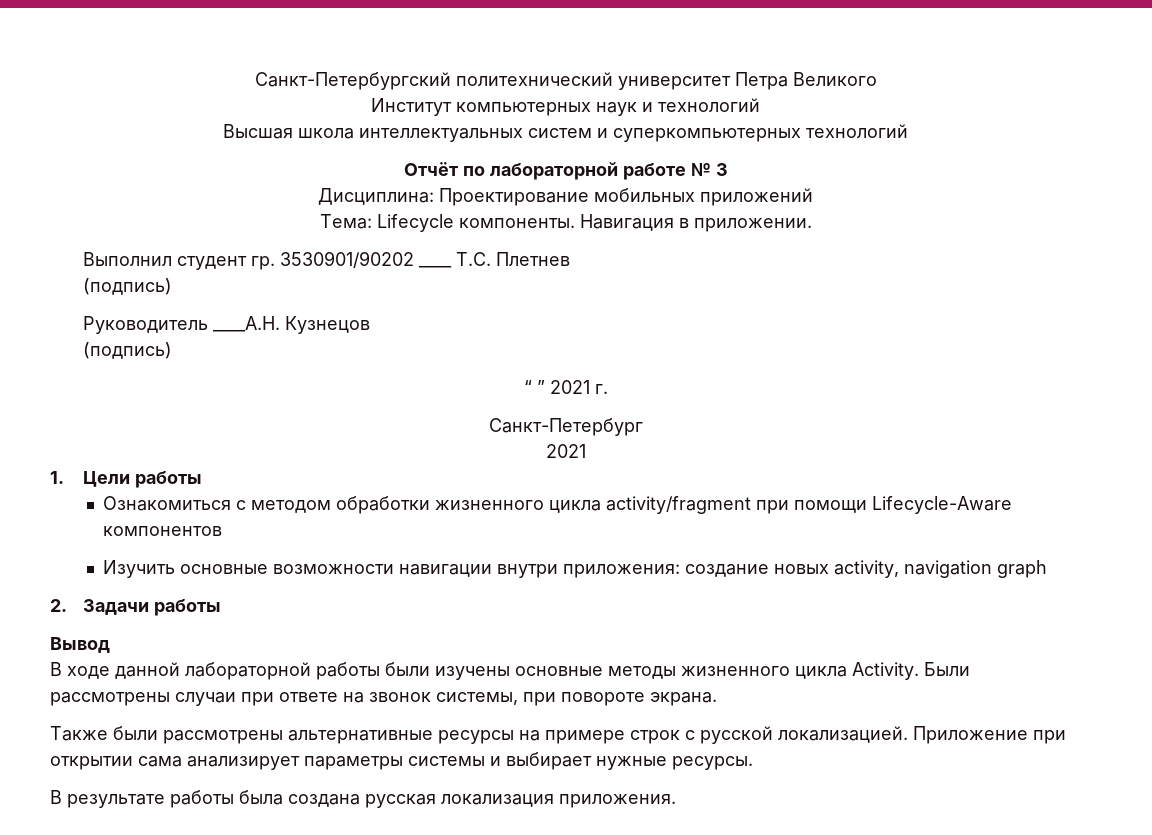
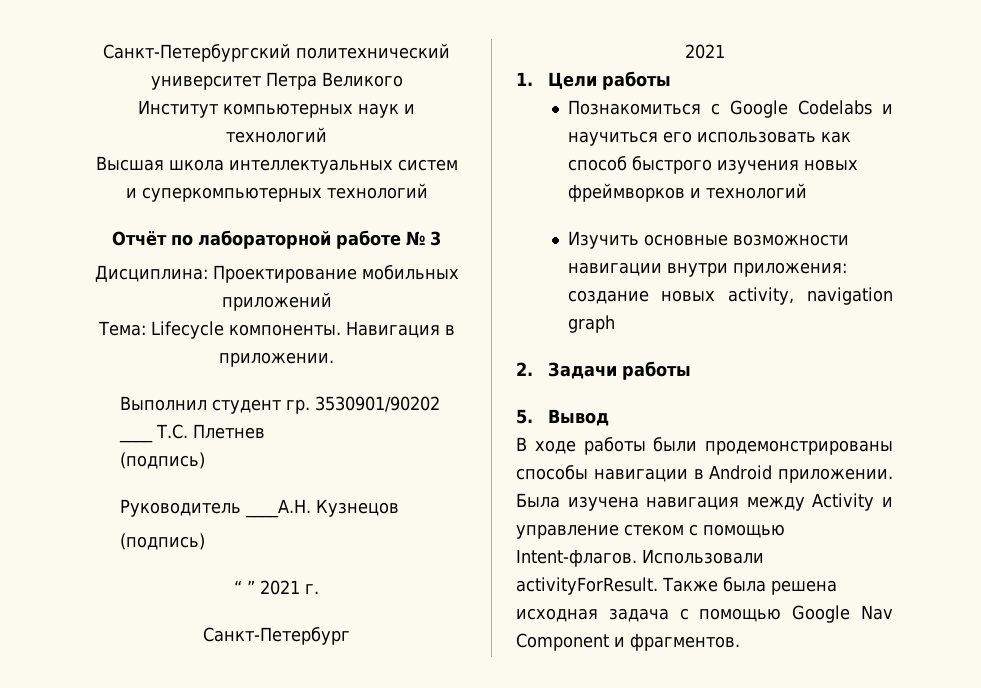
- Ознакомиться с методом обработки жизненного цикла activity/fragment при помощи Lifecycle-Aware компонентов
+ Познакомиться с Google Codelabs и научиться его использовать как способ быстрого изучения новых фреймворков и технологий
- Вывод
+ 5. Вывод
- В ходе данной лабораторной работы были изучены основные методы жизненного цикла Activity. Были рассмотрены случаи при ответе на звонок системы, при повороте экрана.
- Также были рассмотрены альтернативные ресурсы на примере строк с русской локализацией. Приложение при открытии сама анализирует параметры системы и выбирает нужные ресурсы.
- В результате работы была создана русская локализация приложения.
+ В ходе работы были продемонстрированы способы навигации в Android приложении. Была изучена навигация между Activity и управление стеком с помощью Intent-флагов. Использовали activityForResult. Также была решена исходная задача с помощью Google Nav Component и фрагментов.

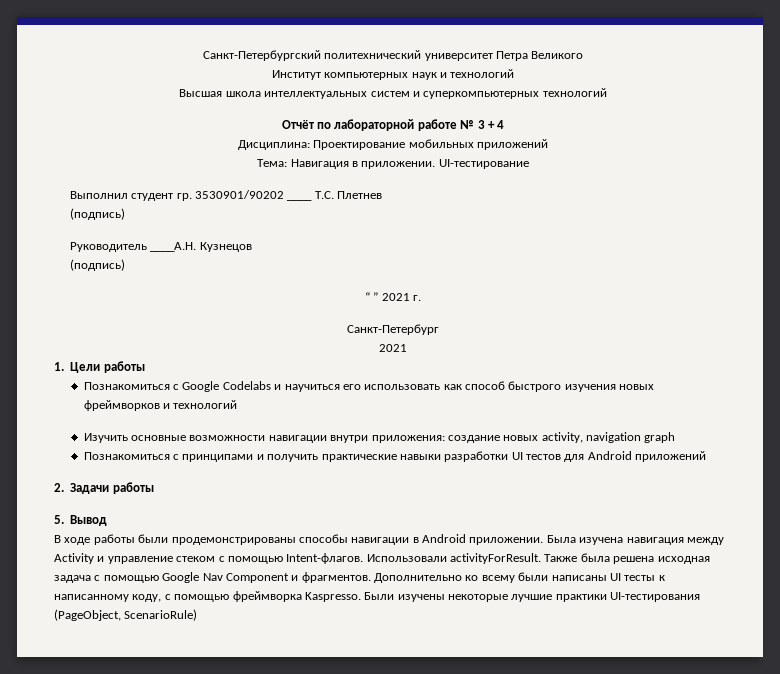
- Отчёт по лабораторной работе № 3
+ Отчёт по лабораторной работе № 3 + 4
- Тема: Lifecycle компоненты. Навигация в приложении.
+ Тема: Навигация в приложении. UI-тестирование
+ Познакомиться с принципами и получить практические навыки разработки UI тестов для Android приложений
+ Дополнительно ко всему были написаны UI тесты к написанному коду, с помощью фреймворка Kaspresso. Были изучены некоторые лучшие практики UI-тестирования (PageObject, ScenarioRule)

